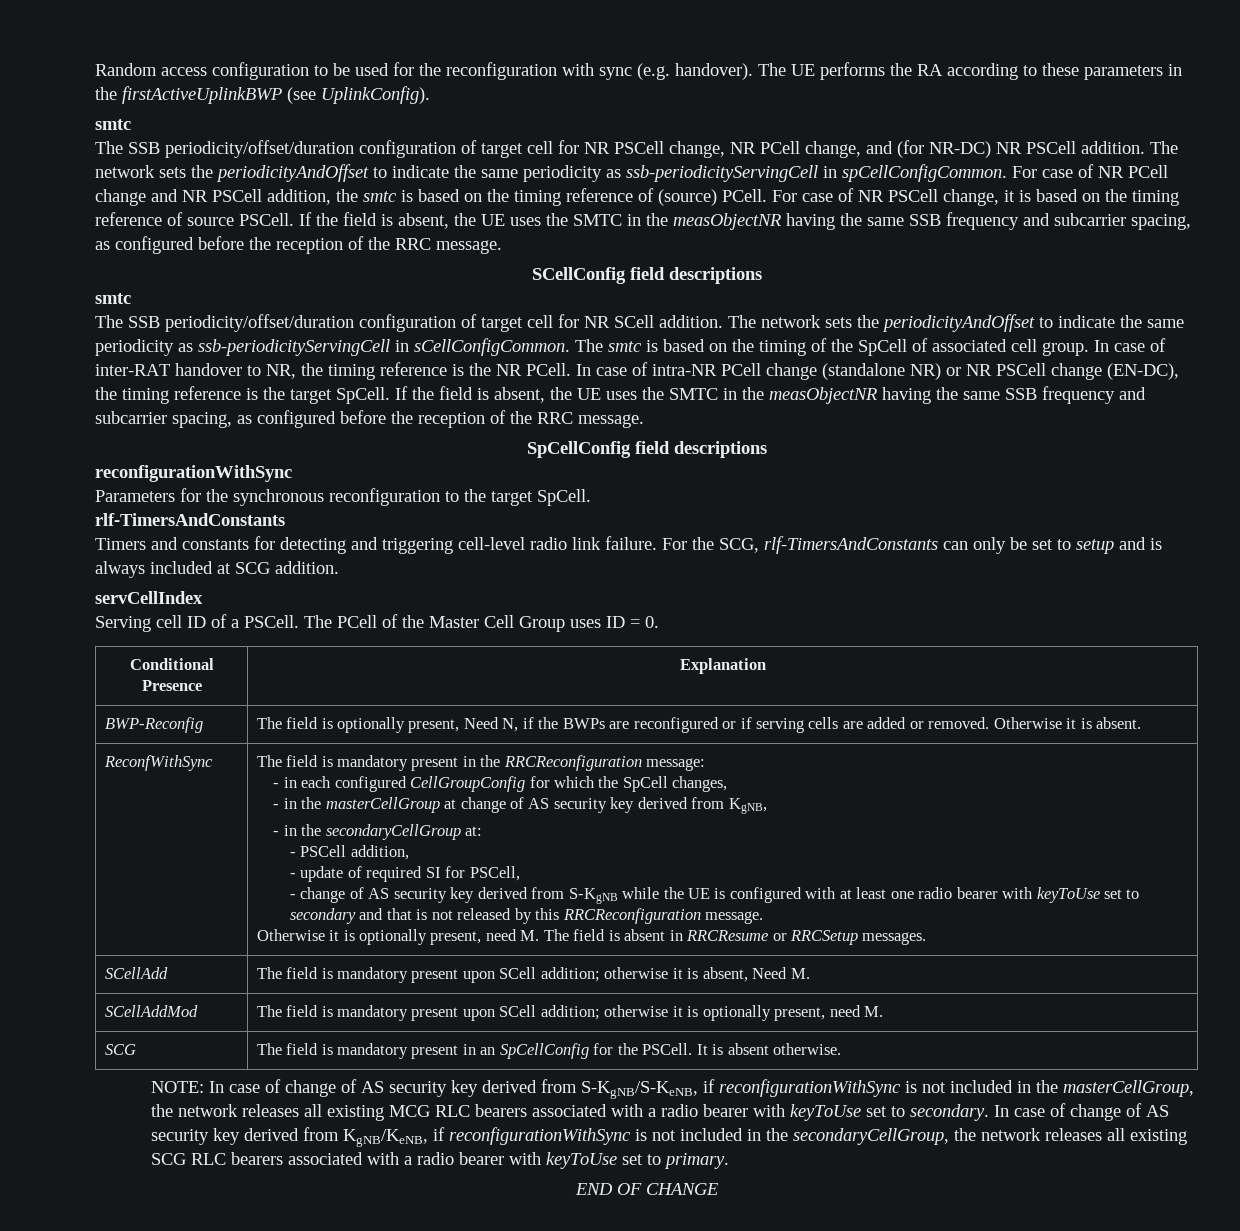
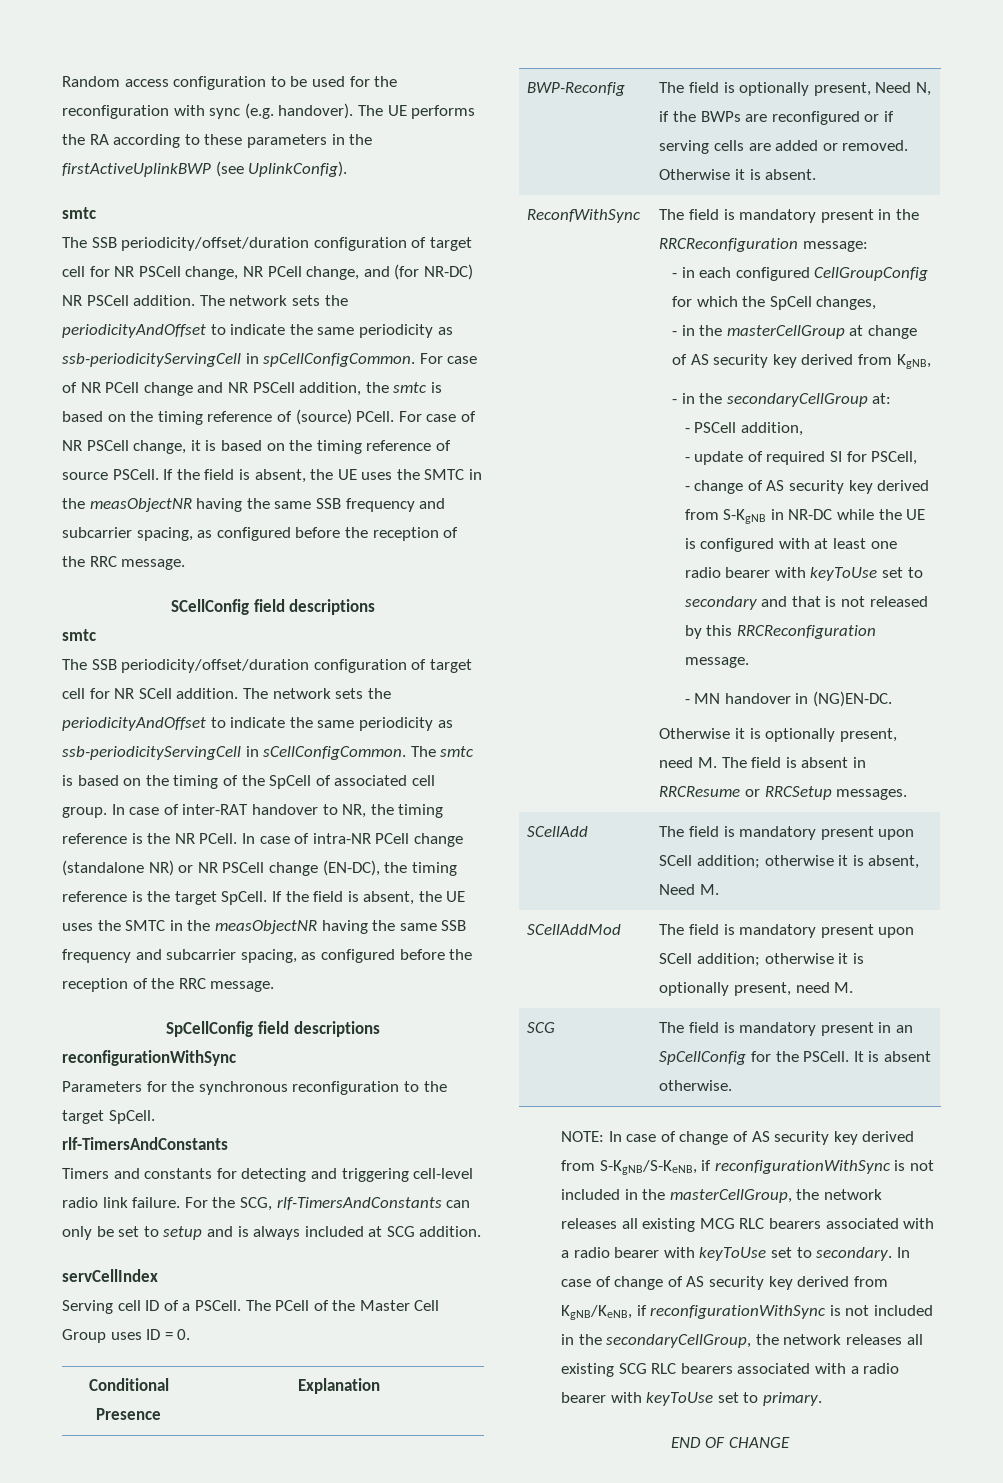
- - change of AS security key derived from S-KgNB while the UE is configured with at least one radio bearer with keyToUse set to secondary and that is not released by this RRCReconfiguration message.
+ - change of AS security key derived from S-KgNB in NR-DC while the UE is configured with at least one radio bearer with keyToUse set to secondary and that is not released by this RRCReconfiguration message.
+ - MN handover in (NG)EN-DC.

